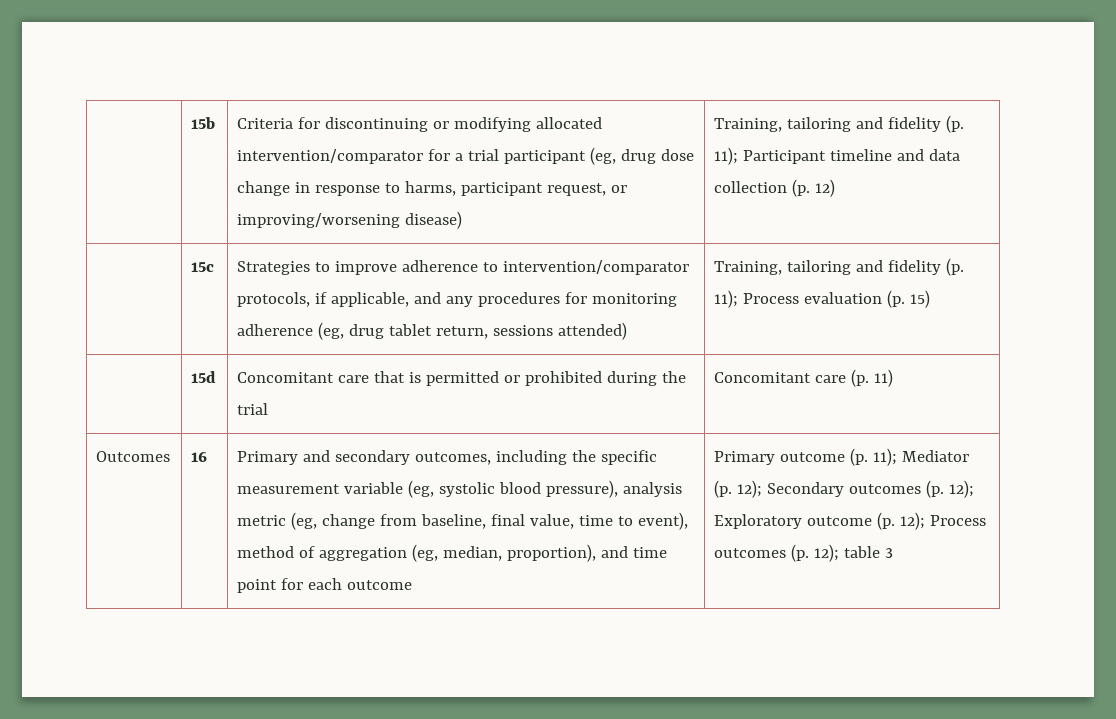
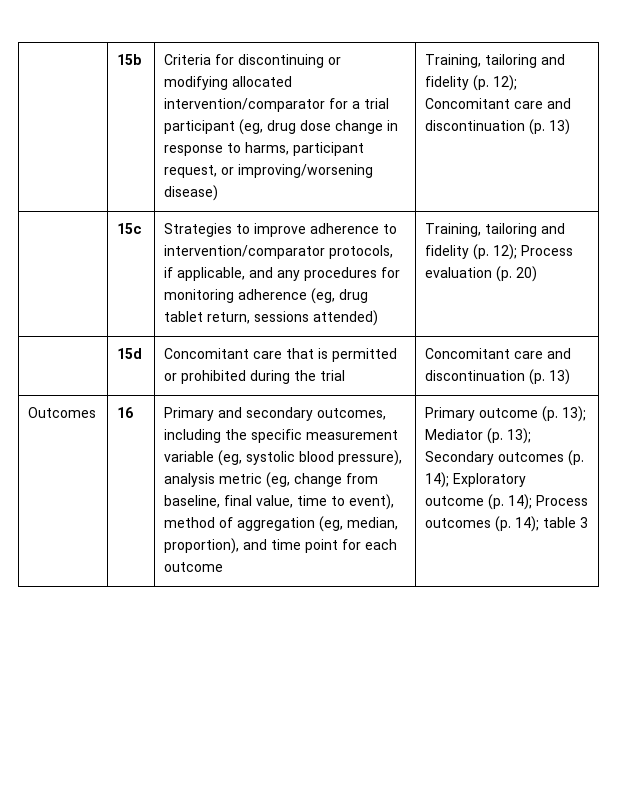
- | 15b | Criteria for discontinuing or modifying allocated intervention/comparator for a trial participant (eg, drug dose change in response to harms, participant request, or improving/worsening disease) | Training, tailoring and fidelity (p. 11); Participant timeline and data collection (p. 12)
+ | 15b | Criteria for discontinuing or modifying allocated intervention/comparator for a trial participant (eg, drug dose change in response to harms, participant request, or improving/worsening disease) | Training, tailoring and fidelity (p. 12); Concomitant care and discontinuation (p. 13)
- | 15c | Strategies to improve adherence to intervention/comparator protocols, if applicable, and any procedures for monitoring adherence (eg, drug tablet return, sessions attended) | Training, tailoring and fidelity (p. 11); Process evaluation (p. 15)
+ | 15c | Strategies to improve adherence to intervention/comparator protocols, if applicable, and any procedures for monitoring adherence (eg, drug tablet return, sessions attended) | Training, tailoring and fidelity (p. 12); Process evaluation (p. 20)
- | 15d | Concomitant care that is permitted or prohibited during the trial | Concomitant care (p. 11)
+ | 15d | Concomitant care that is permitted or prohibited during the trial | Concomitant care and discontinuation (p. 13)
- Primary outcome (p. 11); Mediator (p. 12); Secondary outcomes (p. 12); Exploratory outcome (p. 12); Process outcomes (p. 12); table 3
+ Primary outcome (p. 13); Mediator (p. 13); Secondary outcomes (p. 14); Exploratory outcome (p. 14); Process outcomes (p. 14); table 3

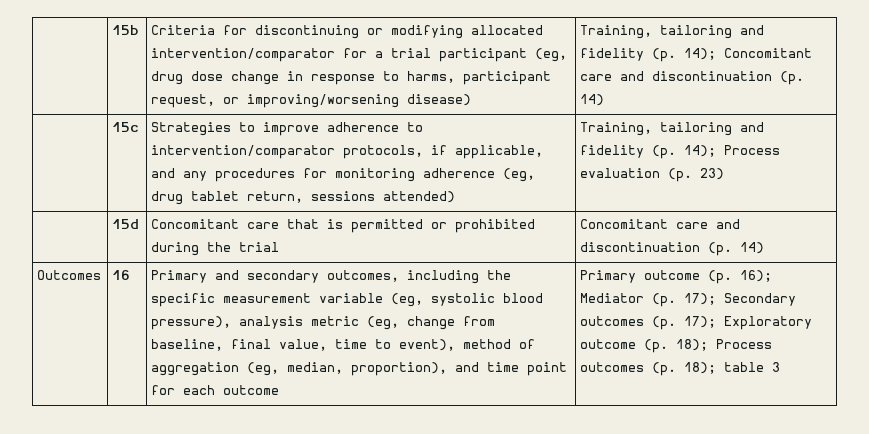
- | 15b | Criteria for discontinuing or modifying allocated intervention/comparator for a trial participant (eg, drug dose change in response to harms, participant request, or improving/worsening disease) | Training, tailoring and fidelity (p. 12); Concomitant care and discontinuation (p. 13)
+ | 15b | Criteria for discontinuing or modifying allocated intervention/comparator for a trial participant (eg, drug dose change in response to harms, participant request, or improving/worsening disease) | Training, tailoring and fidelity (p. 14); Concomitant care and discontinuation (p. 14)
- | 15c | Strategies to improve adherence to intervention/comparator protocols, if applicable, and any procedures for monitoring adherence (eg, drug tablet return, sessions attended) | Training, tailoring and fidelity (p. 12); Process evaluation (p. 20)
+ | 15c | Strategies to improve adherence to intervention/comparator protocols, if applicable, and any procedures for monitoring adherence (eg, drug tablet return, sessions attended) | Training, tailoring and fidelity (p. 14); Process evaluation (p. 23)
- | 15d | Concomitant care that is permitted or prohibited during the trial | Concomitant care and discontinuation (p. 13)
+ | 15d | Concomitant care that is permitted or prohibited during the trial | Concomitant care and discontinuation (p. 14)
- Primary outcome (p. 13); Mediator (p. 13); Secondary outcomes (p. 14); Exploratory outcome (p. 14); Process outcomes (p. 14); table 3
+ Primary outcome (p. 16); Mediator (p. 17); Secondary outcomes (p. 17); Exploratory outcome (p. 18); Process outcomes (p. 18); table 3

